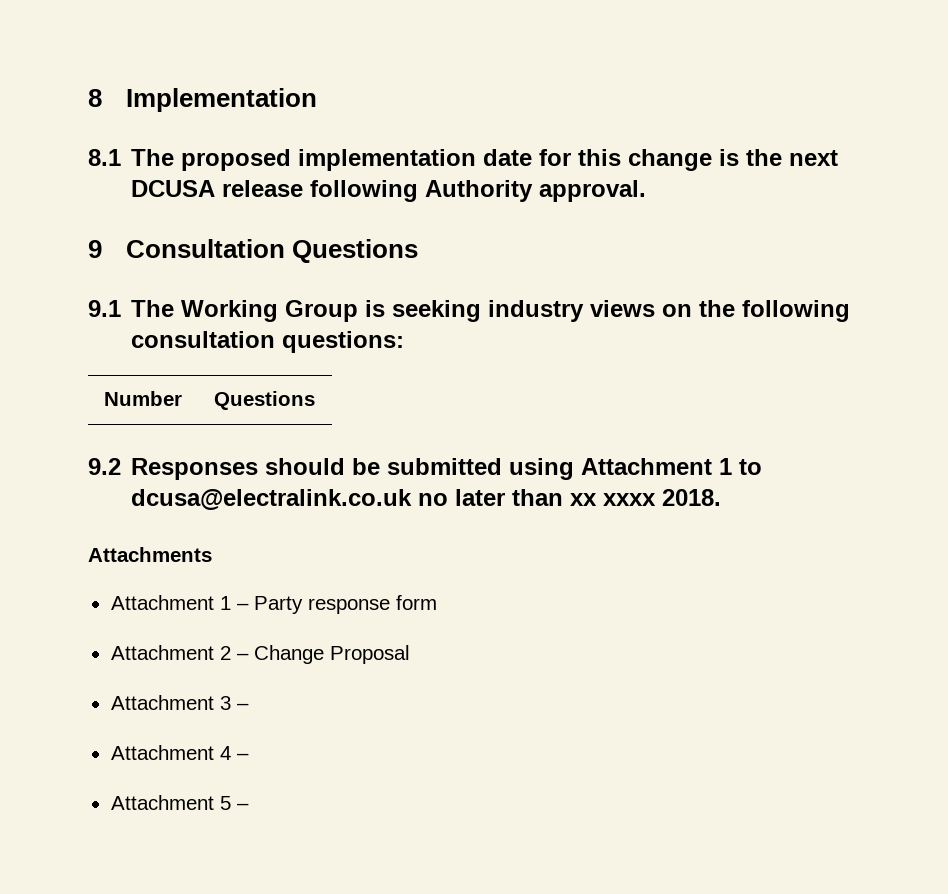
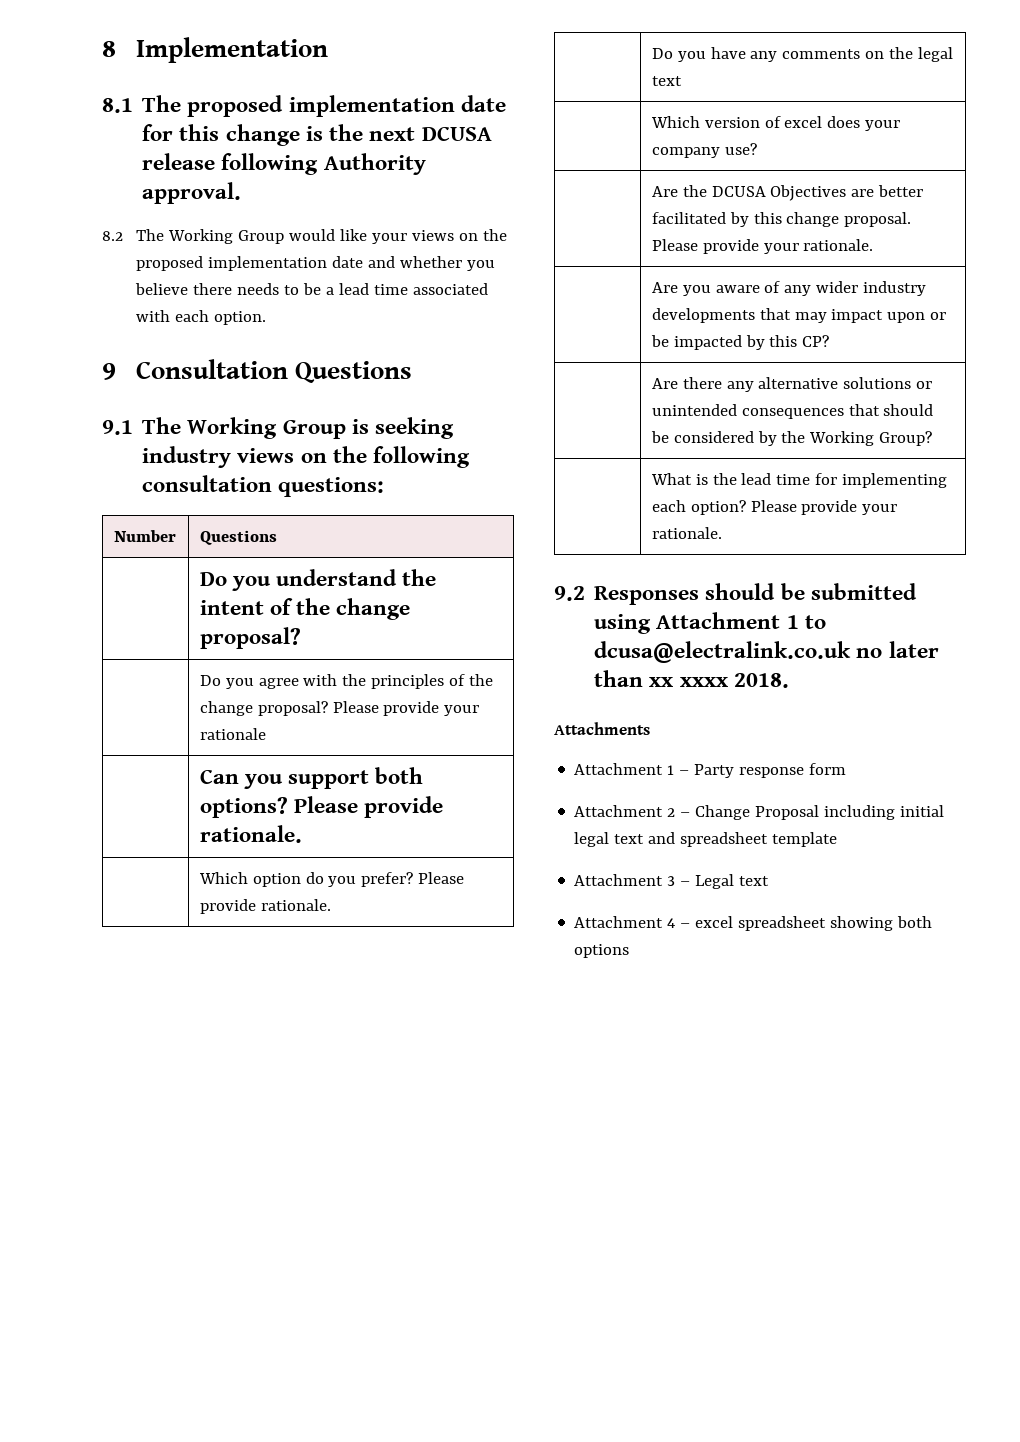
+ 8.2 The Working Group would like your views on the proposed implementation date and whether you believe there needs to be a lead time associated with each option.
+ | Do you understand the intent of the change proposal?
+ | Do you agree with the principles of the change proposal? Please provide your rationale
+ | Can you support both options? Please provide rationale.
+ | Which option do you prefer? Please provide rationale.
+ | Do you have any comments on the legal text
+ | Which version of excel does your company use?
+ | Are the DCUSA Objectives are better facilitated by this change proposal. Please provide your rationale.
+ | Are you aware of any wider industry developments that may impact upon or be impacted by this CP?
+ | Are there any alternative solutions or unintended consequences that should be considered by the Working Group?
+ | What is the lead time for implementing each option? Please provide your rationale.
- Attachment 2 – Change Proposal
+ Attachment 2 – Change Proposal including initial legal text and spreadsheet template
- Attachment 3 –
+ Attachment 3 – Legal text
- Attachment 4 –
- Attachment 5 –
+ Attachment 4 – excel spreadsheet showing both options

